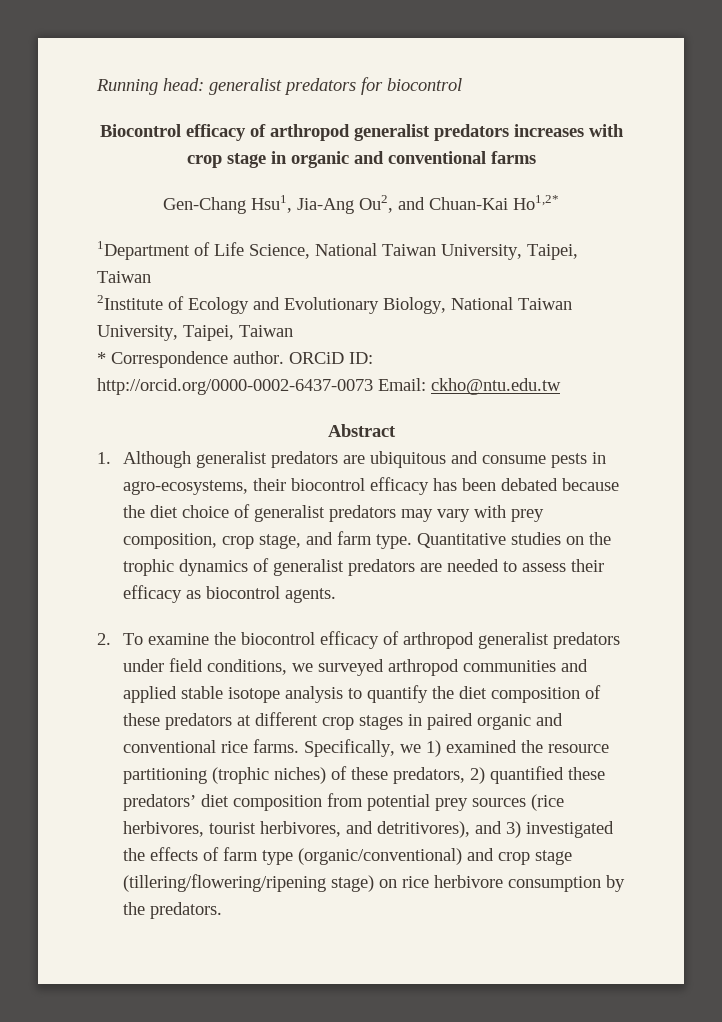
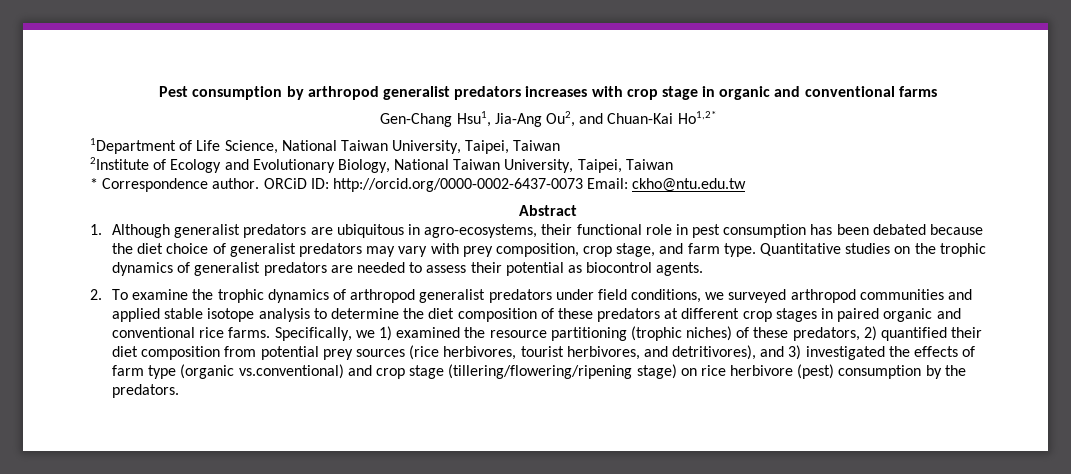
- Running head: generalist predators for biocontrol
- Biocontrol efficacy of arthropod generalist predators increases with crop stage in organic and conventional farms
+ Pest consumption by arthropod generalist predators increases with crop stage in organic and conventional farms
- 1. Although generalist predators are ubiquitous and consume pests in agro-ecosystems, their biocontrol efficacy has been debated because the diet choice of generalist predators may vary with prey composition, crop stage, and farm type.
+ 1. Although generalist predators are ubiquitous in agro-ecosystems, their functional role in pest consumption has been debated because the diet choice of generalist predators may vary with prey composition, crop stage, and farm type.
- Quantitative studies on the trophic dynamics of generalist predators are needed to assess their efficacy as biocontrol agents.
+ Quantitative studies on the trophic dynamics of generalist predators are needed to assess their potential as biocontrol agents.
- 2. To examine the biocontrol efficacy of arthropod generalist predators under field conditions, we surveyed arthropod communities and applied stable isotope analysis to quantify the diet composition of these predators at different crop stages in paired organic and conventional rice farms.
+ 2. To examine the trophic dynamics of arthropod generalist predators under field conditions, we surveyed arthropod communities and applied stable isotope analysis to determine the diet composition of these predators at different crop stages in paired organic and conventional rice farms.
- Specifically, we 1) examined the resource partitioning (trophic niches) of these predators, 2) quantified these predators’ diet composition from potential prey sources (rice herbivores, tourist herbivores, and detritivores), and 3) investigated the effects of farm type (organic/conventional) and crop stage (tillering/flowering/ripening stage) on rice herbivore consumption by the predators.
+ Specifically, we 1) examined the resource partitioning (trophic niches) of these predators, 2) quantified their diet composition from potential prey sources (rice herbivores, tourist herbivores, and detritivores), and 3) investigated the effects of farm type (organic vs.conventional) and crop stage (tillering/flowering/ripening stage) on rice herbivore (pest) consumption by the predators.

